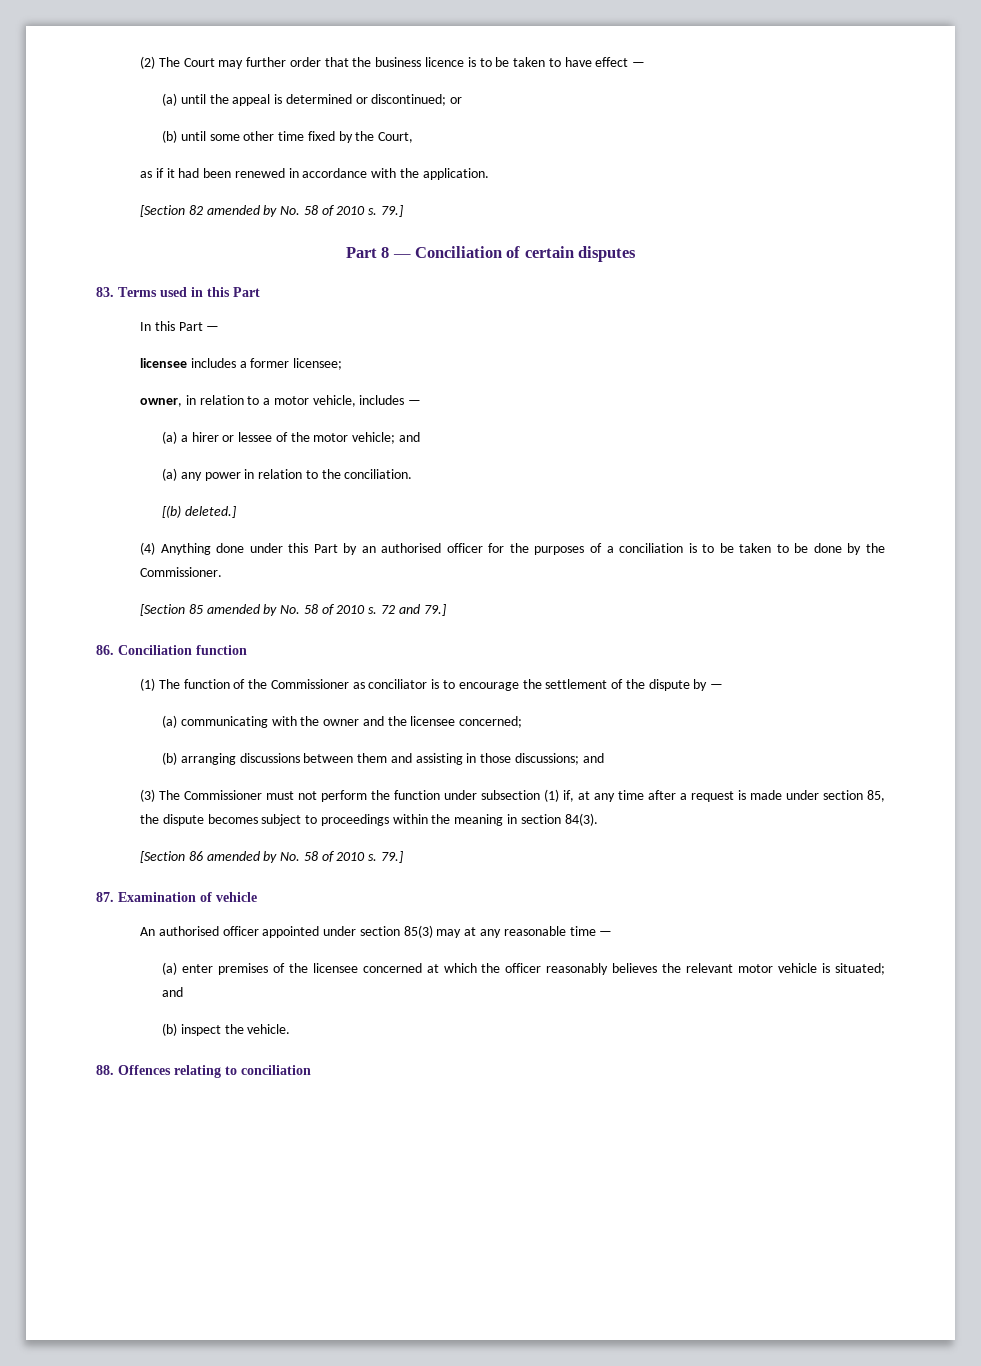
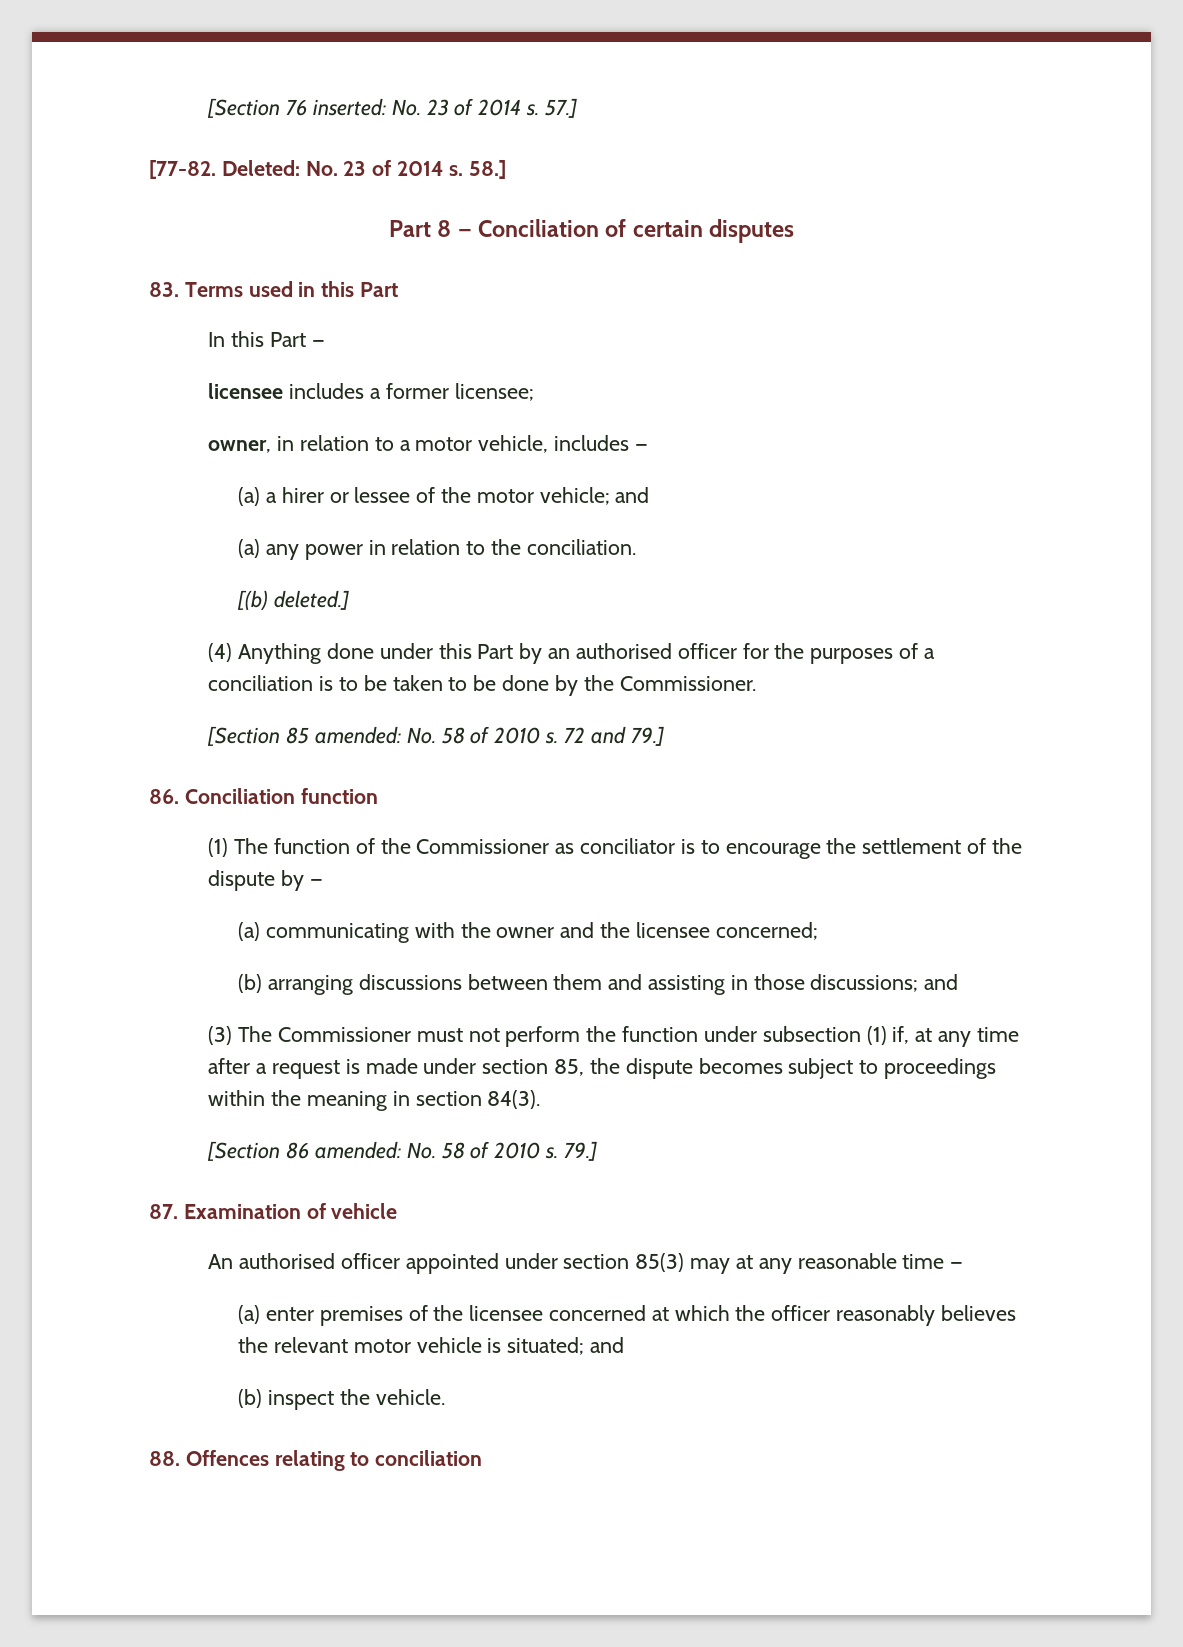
- (2) The Court may further order that the business licence is to be taken to have effect —
- (a) until the appeal is determined or discontinued; or
- (b) until some other time fixed by the Court,
- as if it had been renewed in accordance with the application.
- [Section 82 amended by No. 58 of 2010 s. 79.]
+ [Section 76 inserted: No. 23 of 2014 s. 57.]
+ [77-82. Deleted: No. 23 of 2014 s. 58.]
- [Section 85 amended by No. 58 of 2010 s.
+ [Section 85 amended: No. 58 of 2010 s.
- [Section 86 amended by No. 58 of 2010 s.
+ [Section 86 amended: No. 58 of 2010 s.

